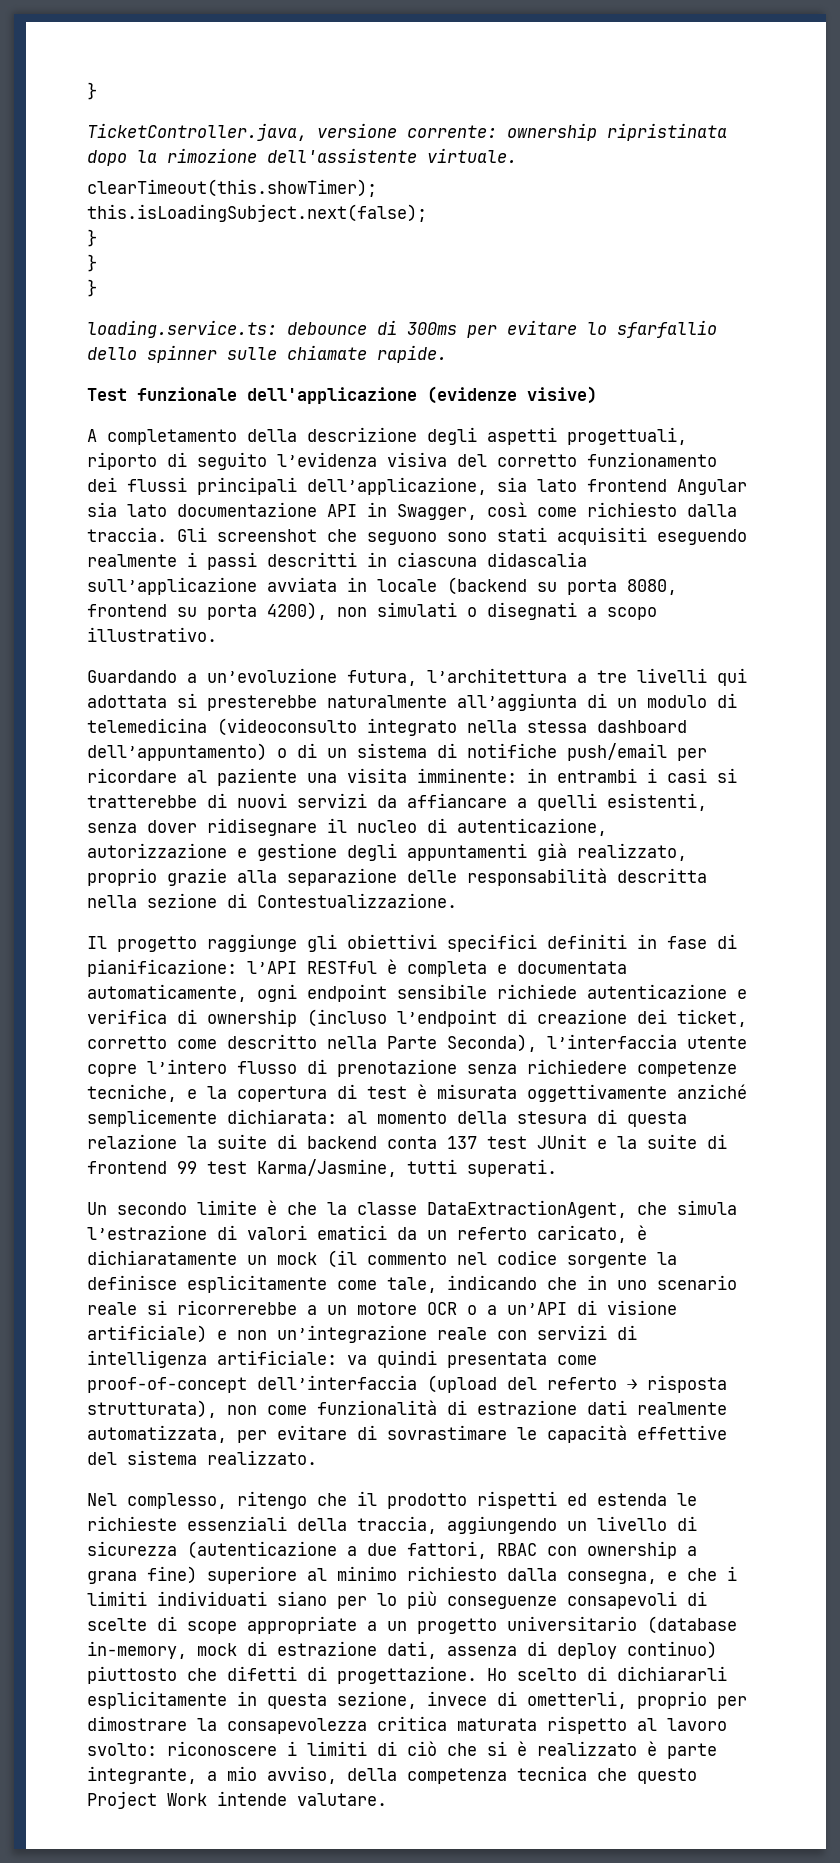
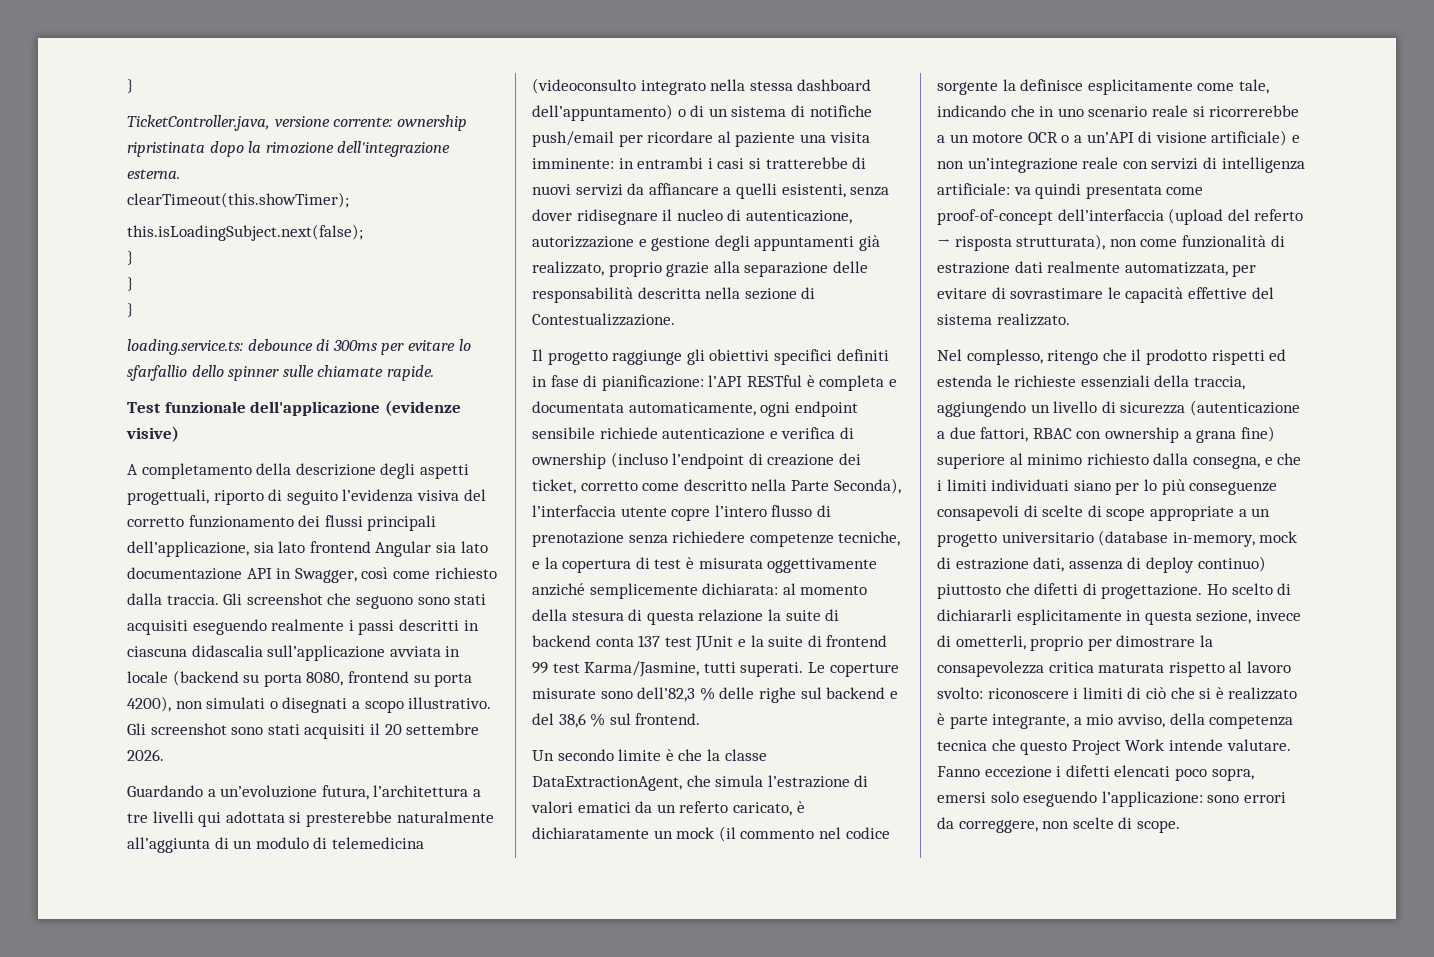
- TicketController.java, versione corrente: ownership ripristinata dopo la rimozione dell'assistente virtuale.
+ TicketController.java, versione corrente: ownership ripristinata dopo la rimozione dell'integrazione esterna.
+ Gli screenshot sono stati acquisiti il 20 settembre 2026.
+ Le coperture misurate sono dell’82,3 % delle righe sul backend e del 38,6 % sul frontend.
+ Fanno eccezione i difetti elencati poco sopra, emersi solo eseguendo l’applicazione: sono errori da correggere, non scelte di scope.

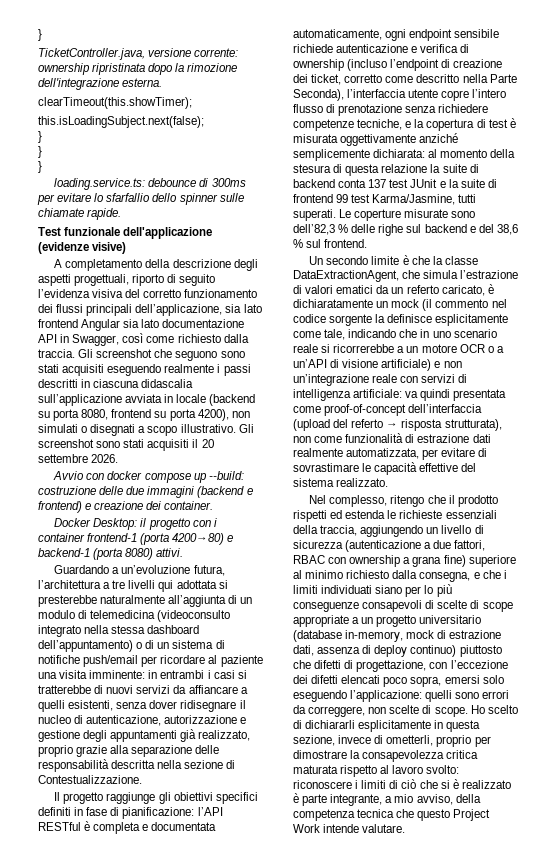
+ Avvio con docker compose up --build: costruzione delle due immagini (backend e frontend) e creazione dei container.
+ Docker Desktop: il progetto con i container frontend-1 (porta 4200→80) e backend-1 (porta 8080) attivi.
- Nel complesso, ritengo che il prodotto rispetti ed estenda le richieste essenziali della traccia, aggiungendo un livello di sicurezza (autenticazione a due fattori, RBAC con ownership a grana fine) superiore al minimo richiesto dalla consegna, e che i limiti individuati siano per lo più conseguenze consapevoli di scelte di scope appropriate a un progetto universitario (database in-memory, mock di estrazione dati, assenza di deploy continuo) piuttosto che difetti di progettazione.
+ Nel complesso, ritengo che il prodotto rispetti ed estenda le richieste essenziali della traccia, aggiungendo un livello di sicurezza (autenticazione a due fattori, RBAC con ownership a grana fine) superiore al minimo richiesto dalla consegna, e che i limiti individuati siano per lo più conseguenze consapevoli di scelte di scope appropriate a un progetto universitario (database in-memory, mock di estrazione dati, assenza di deploy continuo) piuttosto che difetti di progettazione, con l’eccezione dei difetti elencati poco sopra, emersi solo eseguendo l’applicazione: quelli sono errori da correggere, non scelte di scope.
- Fanno eccezione i difetti elencati poco sopra, emersi solo eseguendo l’applicazione: sono errori da correggere, non scelte di scope.

